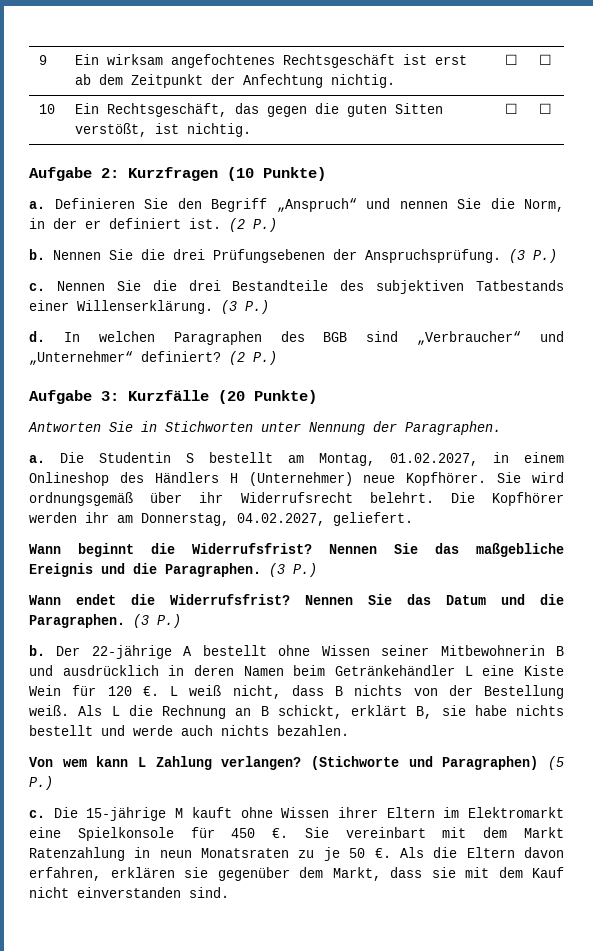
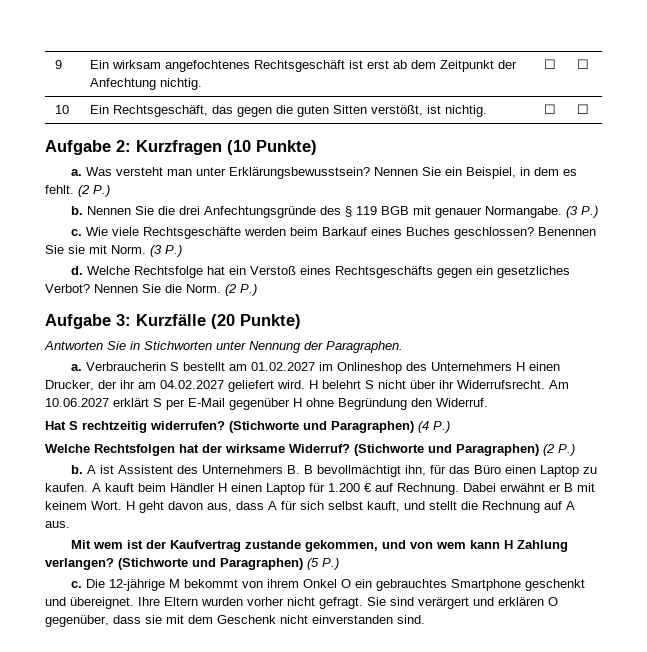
- Definieren Sie den Begriff „Anspruch“ und nennen Sie die Norm, in der er definiert ist.
+ Was versteht man unter Erklärungsbewusstsein? Nennen Sie ein Beispiel, in dem es fehlt.
- Nennen Sie die drei Prüfungsebenen der Anspruchsprüfung. (3 P.)
- c. Nennen Sie die drei Bestandteile des subjektiven Tatbestands einer Willenserklärung. (3 P.)
- d. In welchen Paragraphen des BGB sind „Verbraucher“ und „Unternehmer“ definiert?
+ Nennen Sie die drei Anfechtungsgründe des § 119 BGB mit genauer Normangabe. (3 P.)
+ c. Wie viele Rechtsgeschäfte werden beim Barkauf eines Buches geschlossen? Benennen Sie sie mit Norm. (3 P.)
+ d. Welche Rechtsfolge hat ein Verstoß eines Rechtsgeschäfts gegen ein gesetzliches Verbot? Nennen Sie die Norm.
- Die Studentin S bestellt am Montag, 01.02.2027, in einem Onlineshop des Händlers H (Unternehmer) neue Kopfhörer. Sie wird ordnungsgemäß über ihr Widerrufsrecht belehrt. Die Kopfhörer werden ihr am Donnerstag, 04.02.2027, geliefert.
- Wann beginnt die Widerrufsfrist? Nennen Sie das maßgebliche Ereignis und die Paragraphen. (3 P.)
- Wann endet die Widerrufsfrist? Nennen Sie das Datum und die Paragraphen. (3 P.)
- b. Der 22-jährige A bestellt ohne Wissen seiner Mitbewohnerin B und ausdrücklich in deren Namen beim Getränkehändler L eine Kiste Wein für 120 €. L weiß nicht, dass B nichts von der Bestellung weiß. Als L die Rechnung an B schickt, erklärt B, sie habe nichts bestellt und werde auch nichts bezahlen.
- Von wem kann L Zahlung verlangen?
+ Verbraucherin S bestellt am 01.02.2027 im Onlineshop des Unternehmers H einen Drucker, der ihr am 04.02.2027 geliefert wird. H belehrt S nicht über ihr Widerrufsrecht. Am 10.06.2027 erklärt S per E-Mail gegenüber H ohne Begründung den Widerruf.
+ Hat S rechtzeitig widerrufen? (Stichworte und Paragraphen) (4 P.)
+ Welche Rechtsfolgen hat der wirksame Widerruf? (Stichworte und Paragraphen) (2 P.)
+ b. A ist Assistent des Unternehmers B. B bevollmächtigt ihn, für das Büro einen Laptop zu kaufen. A kauft beim Händler H einen Laptop für 1.200 € auf Rechnung. Dabei erwähnt er B mit keinem Wort. H geht davon aus, dass A für sich selbst kauft, und stellt die Rechnung auf A aus.
+ Mit wem ist der Kaufvertrag zustande gekommen, und von wem kann H Zahlung verlangen?
- Die 15-jährige M kauft ohne Wissen ihrer Eltern im Elektromarkt eine Spielkonsole für 450 €. Sie vereinbart mit dem Markt Ratenzahlung in neun Monatsraten zu je 50 €. Als die Eltern davon erfahren, erklären sie gegenüber dem Markt, dass sie mit dem Kauf nicht einverstanden sind.
+ Die 12-jährige M bekommt von ihrem Onkel O ein gebrauchtes Smartphone geschenkt und übereignet. Ihre Eltern wurden vorher nicht gefragt. Sie sind verärgert und erklären O gegenüber, dass sie mit dem Geschenk nicht einverstanden sind.

